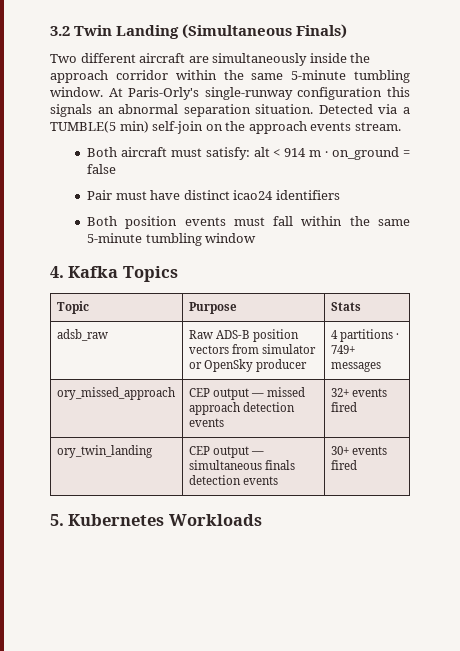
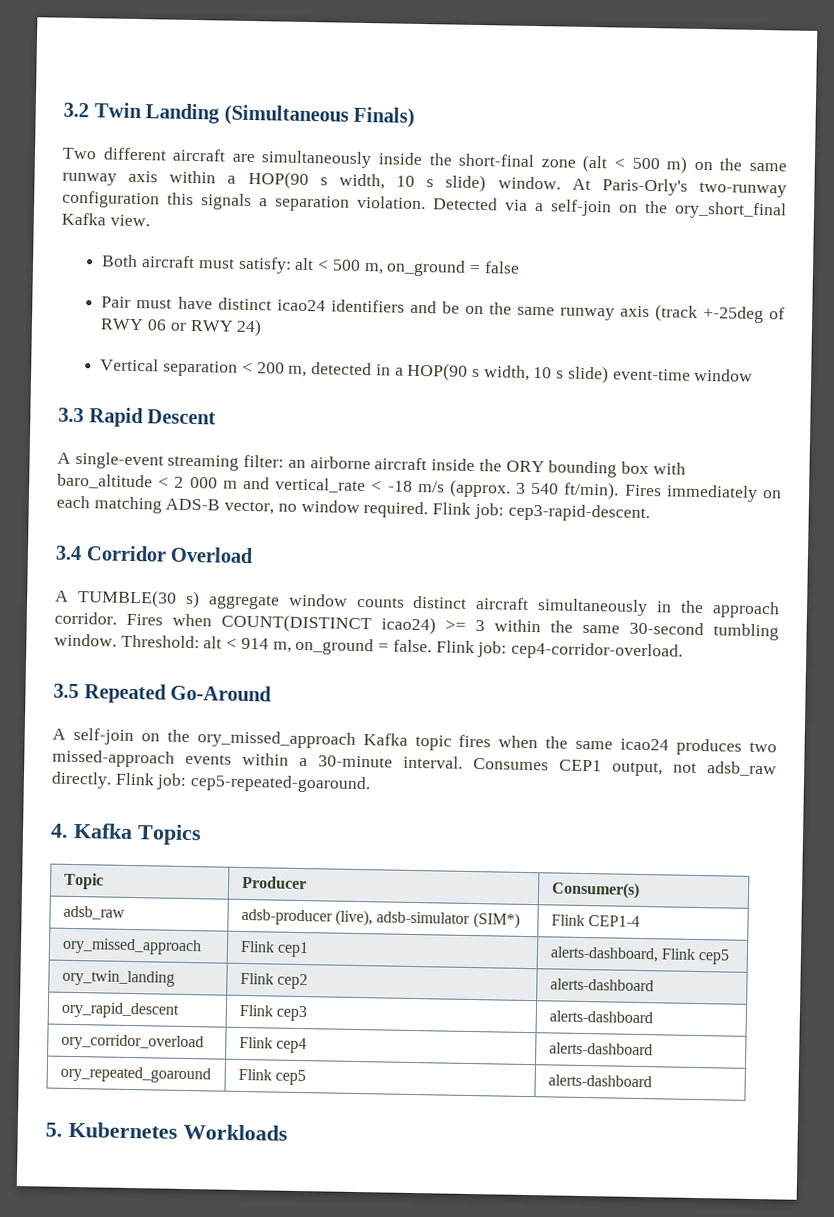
- Two different aircraft are simultaneously inside the approach corridor within the same 5-minute tumbling window.
+ Two different aircraft are simultaneously inside the short-final zone (alt < 500 m) on the same runway axis within a HOP(90 s width, 10 s slide) window.
- At Paris-Orly's single-runway configuration this signals an abnormal separation situation.
+ At Paris-Orly's two-runway configuration this signals a separation violation.
- Detected via a TUMBLE(5 min) self-join on the approach events stream.
+ Detected via a self-join on the ory_short_final Kafka view.
- Both aircraft must satisfy: alt < 914 m · on_ground = false
+ Both aircraft must satisfy: alt < 500 m, on_ground = false
- Pair must have distinct icao24 identifiers
- Both position events must fall within the same 5-minute tumbling window
+ Pair must have distinct icao24 identifiers and be on the same runway axis (track +-25deg of RWY 06 or RWY 24)
+ Vertical separation < 200 m, detected in a HOP(90 s width, 10 s slide) event-time window
+ 3.3 Rapid Descent
+ A single-event streaming filter: an airborne aircraft inside the ORY bounding box with baro_altitude < 2 000 m and vertical_rate < -18 m/s (approx. 3 540 ft/min). Fires immediately on each matching ADS-B vector, no window required. Flink job: cep3-rapid-descent.
+ 3.4 Corridor Overload
+ A TUMBLE(30 s) aggregate window counts distinct aircraft simultaneously in the approach corridor. Fires when COUNT(DISTINCT icao24) >= 3 within the same 30-second tumbling window. Threshold: alt < 914 m, on_ground = false. Flink job: cep4-corridor-overload.
+ 3.5 Repeated Go-Around
+ A self-join on the ory_missed_approach Kafka topic fires when the same icao24 produces two missed-approach events within a 30-minute interval. Consumes CEP1 output, not adsb_raw directly. Flink job: cep5-repeated-goaround.
- Topic | Purpose | Stats
+ Topic | Producer | Consumer(s)
- adsb_raw | Raw ADS-B position vectors from simulator or OpenSky producer | 4 partitions · 749+ messages
- ory_missed_approach | CEP output — missed approach detection events | 32+ events fired
- ory_twin_landing | CEP output — simultaneous finals detection events | 30+ events fired
+ adsb_raw | adsb-producer (live), adsb-simulator (SIM*) | Flink CEP1-4
+ ory_missed_approach | Flink cep1 | alerts-dashboard, Flink cep5
+ ory_twin_landing | Flink cep2 | alerts-dashboard
+ ory_rapid_descent | Flink cep3 | alerts-dashboard
+ ory_corridor_overload | Flink cep4 | alerts-dashboard
+ ory_repeated_goaround | Flink cep5 | alerts-dashboard

